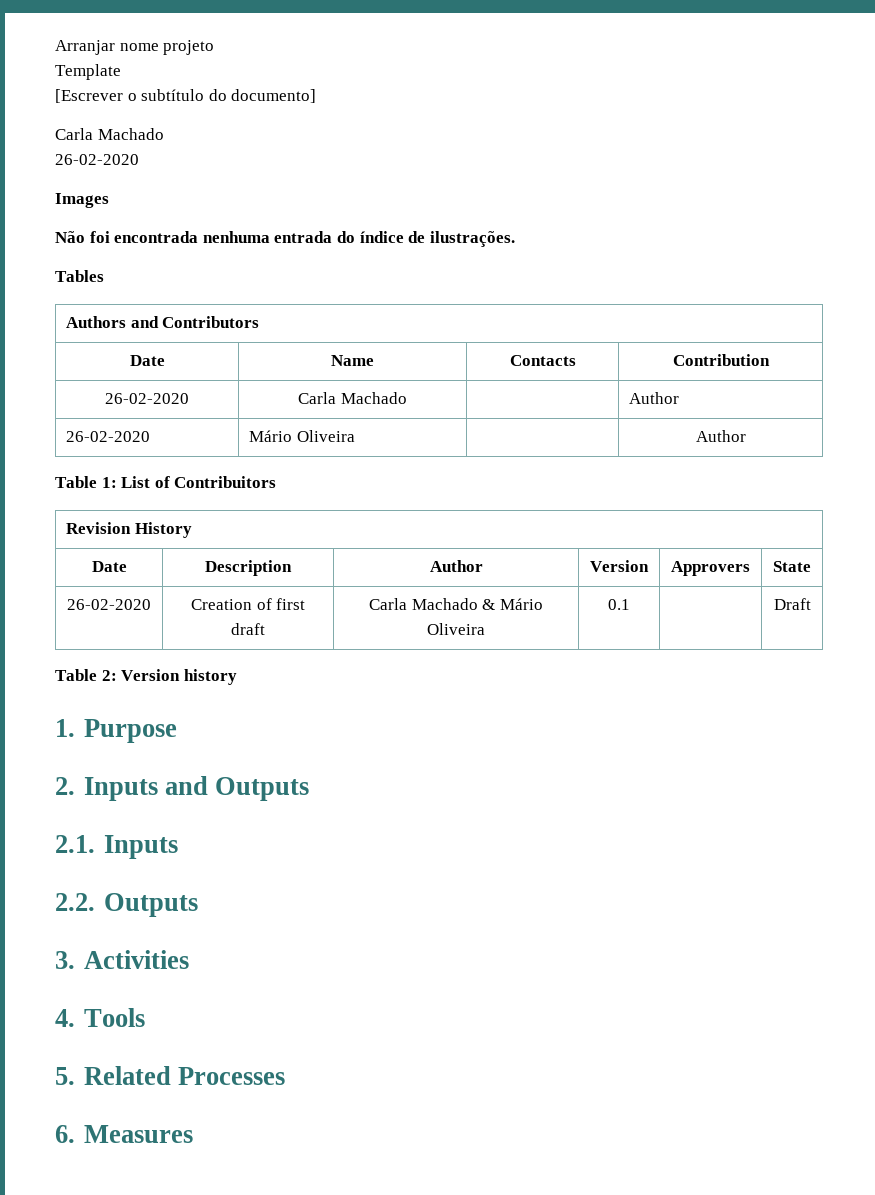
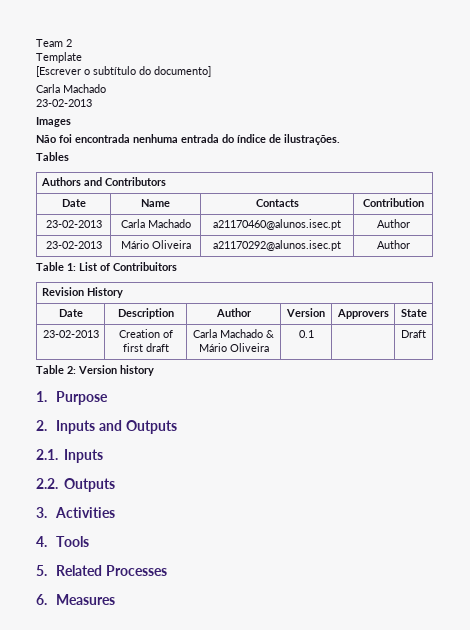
- Arranjar nome projeto
+ Team 2
  [Escrever o subtítulo do documento]
  Carla Machado
- 26-02-2020
+ 23-02-2013
- 26-02-2020 | Carla Machado | | Author
- 26-02-2020 | Mário Oliveira | | Author
+ 23-02-2013 | Carla Machado | a21170460@alunos.isec.pt | Author
+ 23-02-2013 | Mário Oliveira | a21170292@alunos.isec.pt | Author
- 26-02-2020 | Creation of first draft | Carla Machado & Mário Oliveira | 0.1 | | Draft
+ 23-02-2013 | Creation of first draft | Carla Machado & Mário Oliveira | 0.1 | | Draft

